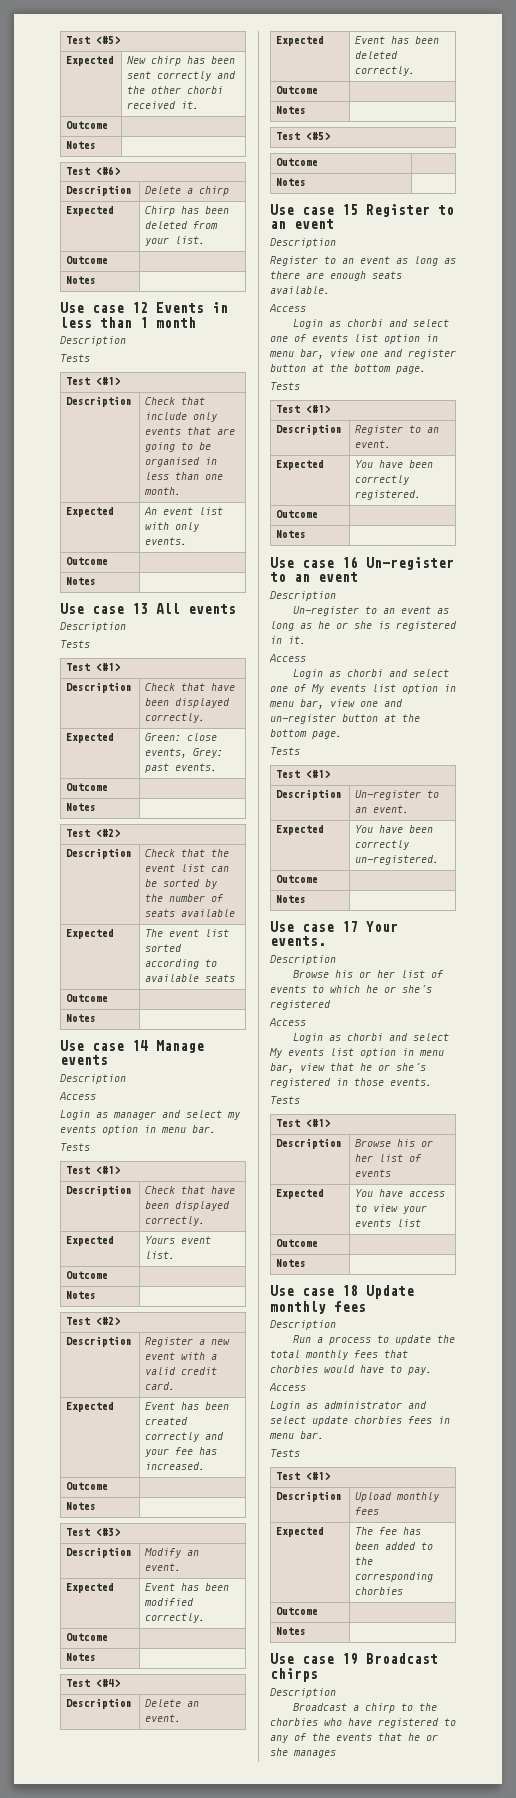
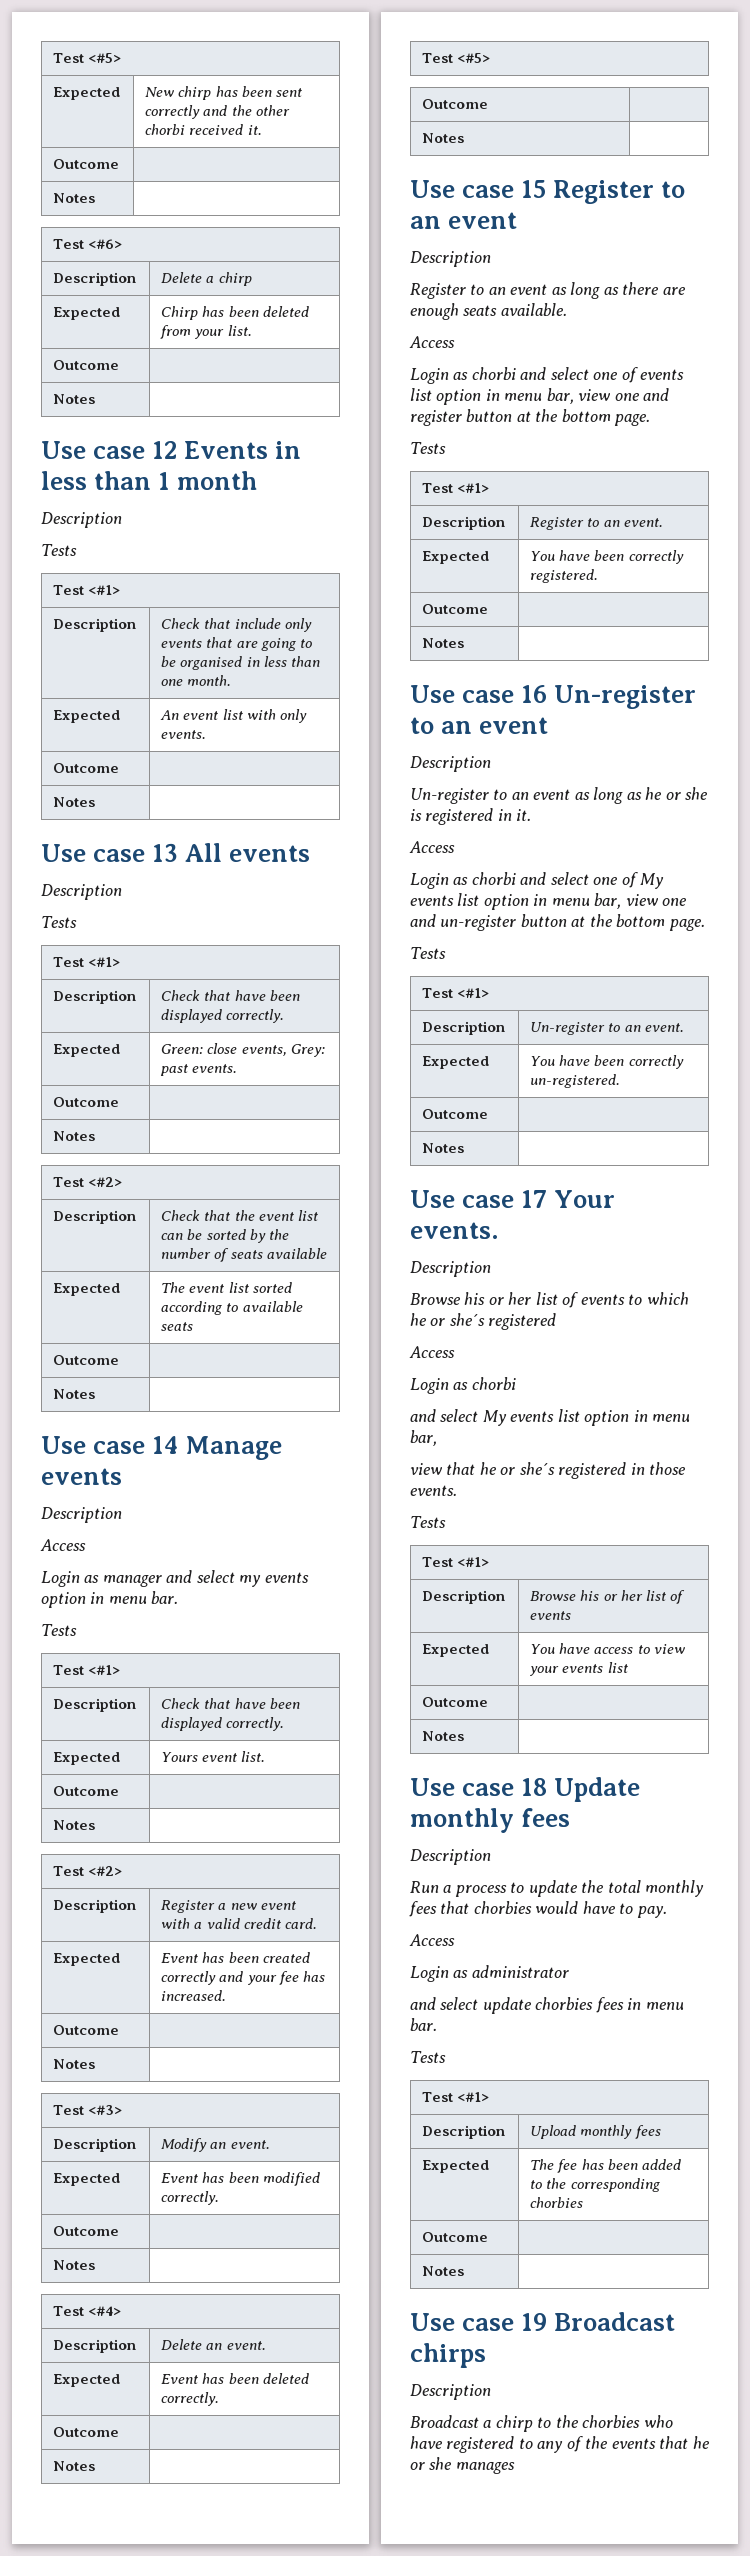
  Browse his or her list of events to which he or she´s registered
  Access
- Login as chorbi and select My events list option in menu bar, view that he or she´s registered in those events.
+ Login as chorbi
+ and select My events list option in menu bar,
+ view that he or she´s registered in those events.
- Login as administrator and select update chorbies fees in menu bar.
+ Login as administrator
+ and select update chorbies fees in menu bar.

